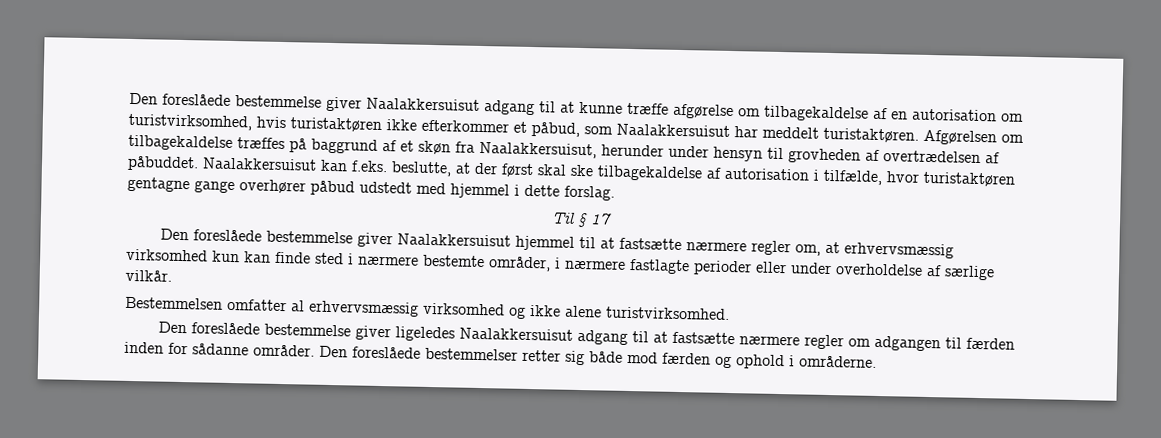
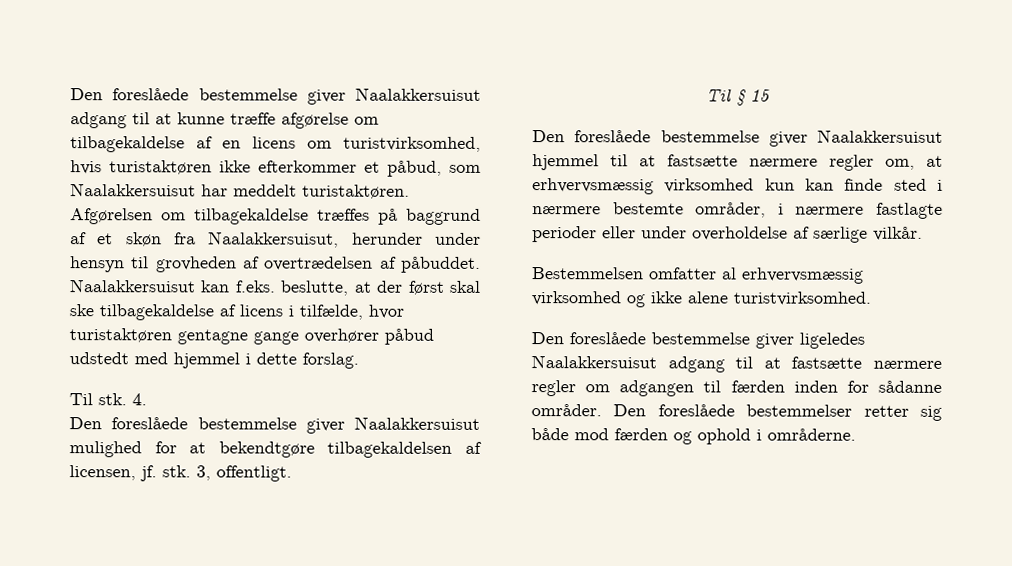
- Den foreslåede bestemmelse giver Naalakkersuisut adgang til at kunne træffe afgørelse om tilbagekaldelse af en autorisation om turistvirksomhed, hvis turistaktøren ikke efterkommer et påbud, som Naalakkersuisut har meddelt turistaktøren.
+ Den foreslåede bestemmelse giver Naalakkersuisut adgang til at kunne træffe afgørelse om tilbagekaldelse af en licens om turistvirksomhed, hvis turistaktøren ikke efterkommer et påbud, som Naalakkersuisut har meddelt turistaktøren.
- Naalakkersuisut kan f.eks. beslutte, at der først skal ske tilbagekaldelse af autorisation i tilfælde, hvor turistaktøren gentagne gange overhører påbud udstedt med hjemmel i dette forslag.
+ Naalakkersuisut kan f.eks. beslutte, at der først skal ske tilbagekaldelse af licens i tilfælde, hvor turistaktøren gentagne gange overhører påbud udstedt med hjemmel i dette forslag.
+ Til stk. 4.
+ Den foreslåede bestemmelse giver Naalakkersuisut mulighed for at bekendtgøre tilbagekaldelsen af licensen, jf. stk. 3, offentligt.
- Til § 17
+ Til § 15

